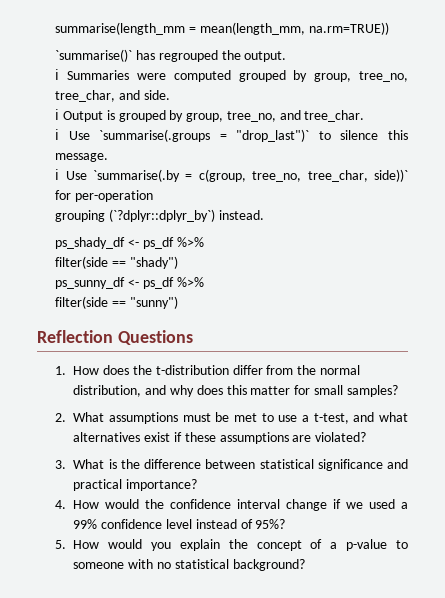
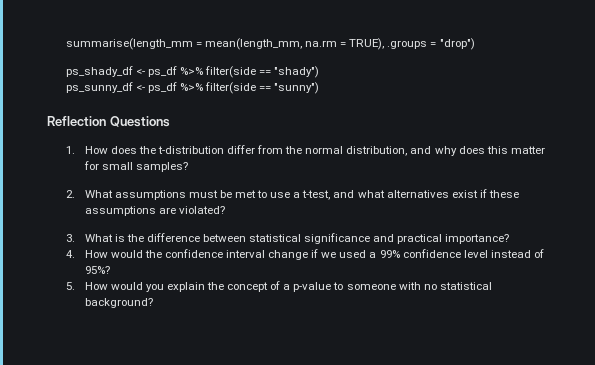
- summarise(length_mm = mean(length_mm, na.rm=TRUE))
- `summarise()` has regrouped the output.
- ℹ Summaries were computed grouped by group, tree_no, tree_char, and side.
- ℹ Output is grouped by group, tree_no, and tree_char.
- ℹ Use `summarise(.groups = "drop_last")` to silence this message.
- ℹ Use `summarise(.by = c(group, tree_no, tree_char, side))` for per-operation
- grouping (`?dplyr::dplyr_by`) instead.
+ summarise(length_mm = mean(length_mm, na.rm = TRUE), .groups = "drop")
- ps_shady_df <- ps_df %>%
- filter(side == "shady")
+ ps_shady_df <- ps_df %>% filter(side == "shady")
- ps_sunny_df <- ps_df %>%
- filter(side == "sunny")
+ ps_sunny_df <- ps_df %>% filter(side == "sunny")

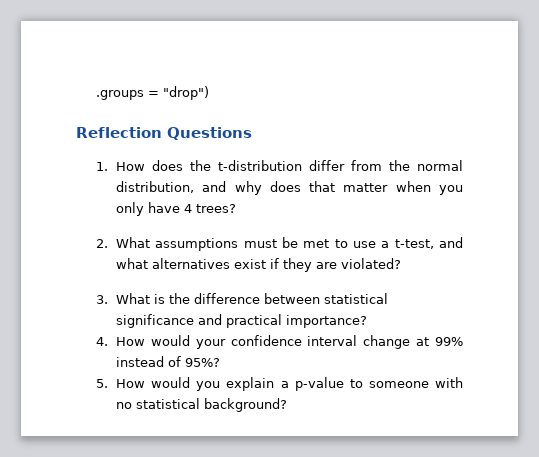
- summarise(length_mm = mean(length_mm, na.rm = TRUE), .groups = "drop")
- ps_shady_df <- ps_df %>% filter(side == "shady")
- ps_sunny_df <- ps_df %>% filter(side == "sunny")
+ .groups = "drop")
- 1. How does the t-distribution differ from the normal distribution, and why does this matter for small samples?
+ 1. How does the t-distribution differ from the normal distribution, and why does that matter when you only have 4 trees?
- 2. What assumptions must be met to use a t-test, and what alternatives exist if these assumptions are violated?
+ 2. What assumptions must be met to use a t-test, and what alternatives exist if they are violated?
- 4. How would the confidence interval change if we used a 99% confidence level instead of 95%?
+ 4. How would your confidence interval change at 99% instead of 95%?
- 5. How would you explain the concept of a p-value to someone with no statistical background?
+ 5. How would you explain a p-value to someone with no statistical background?

